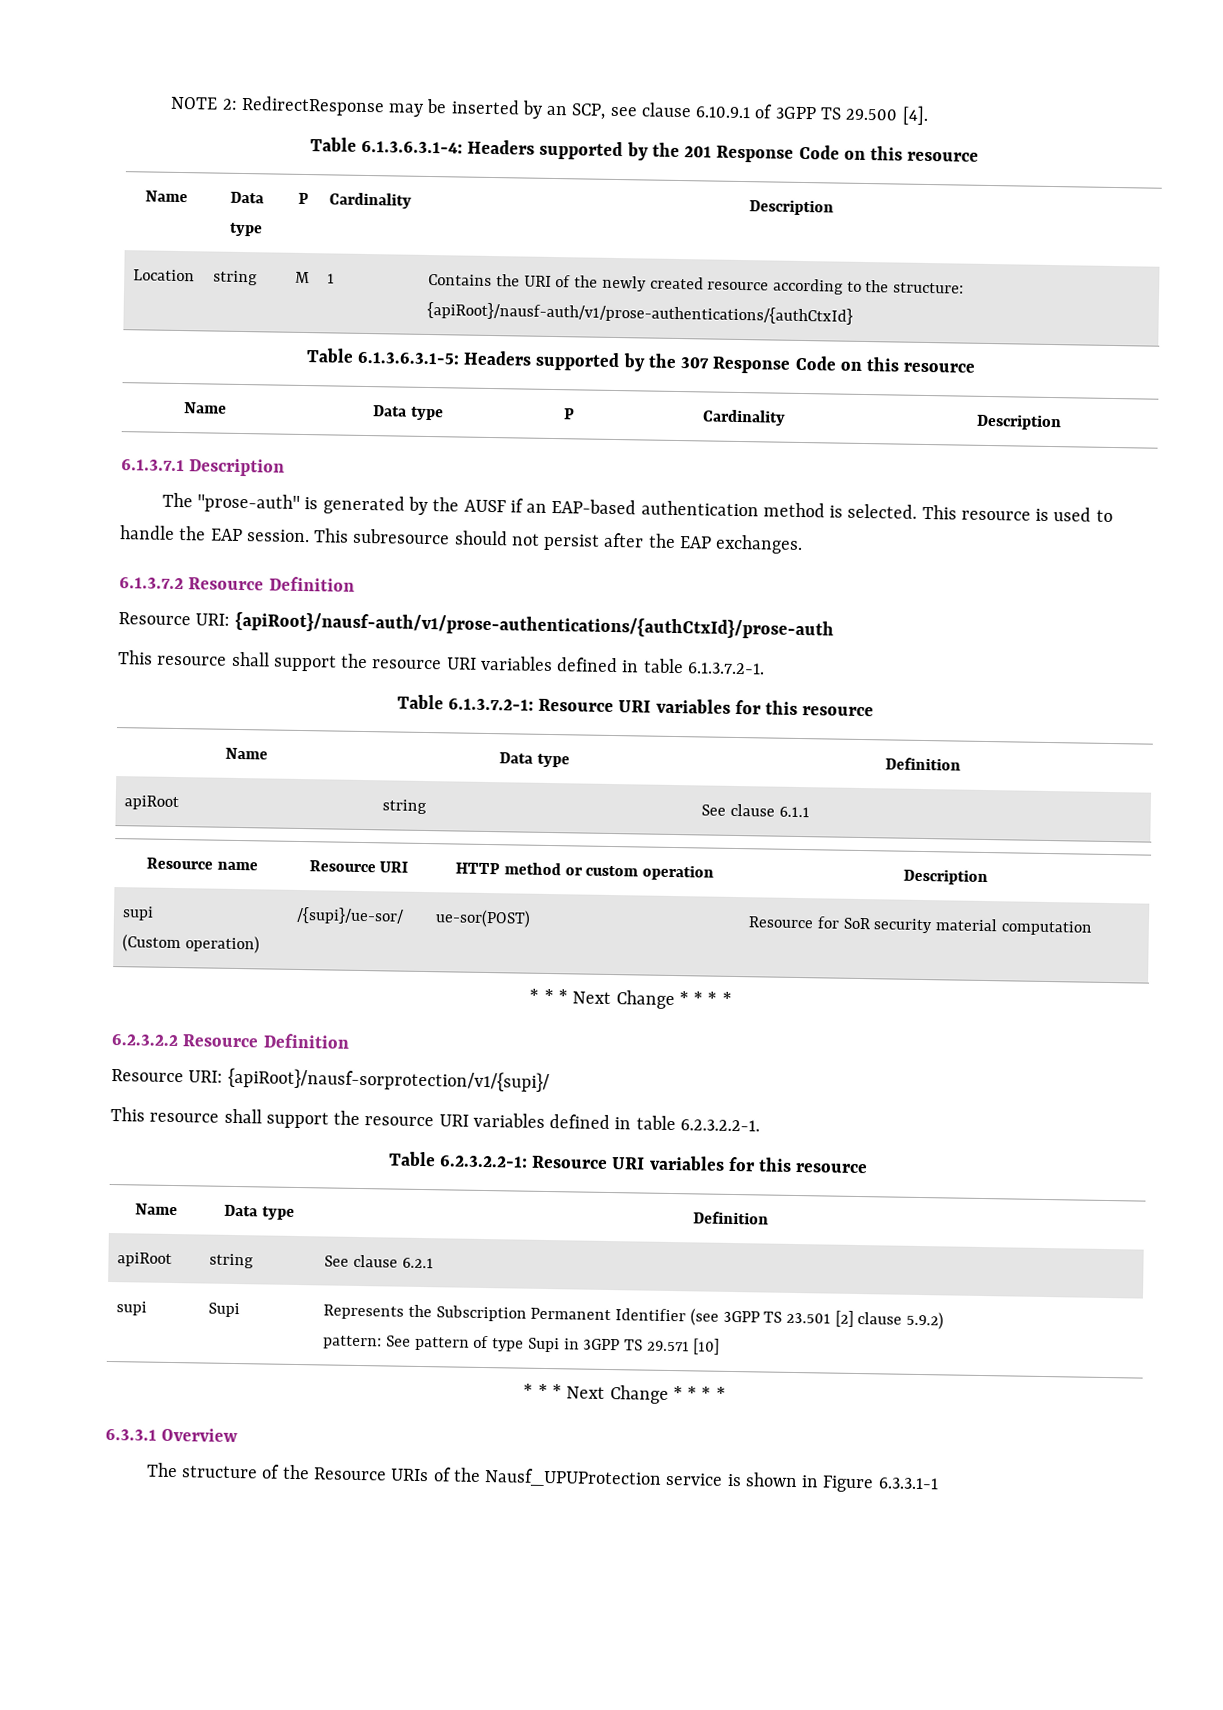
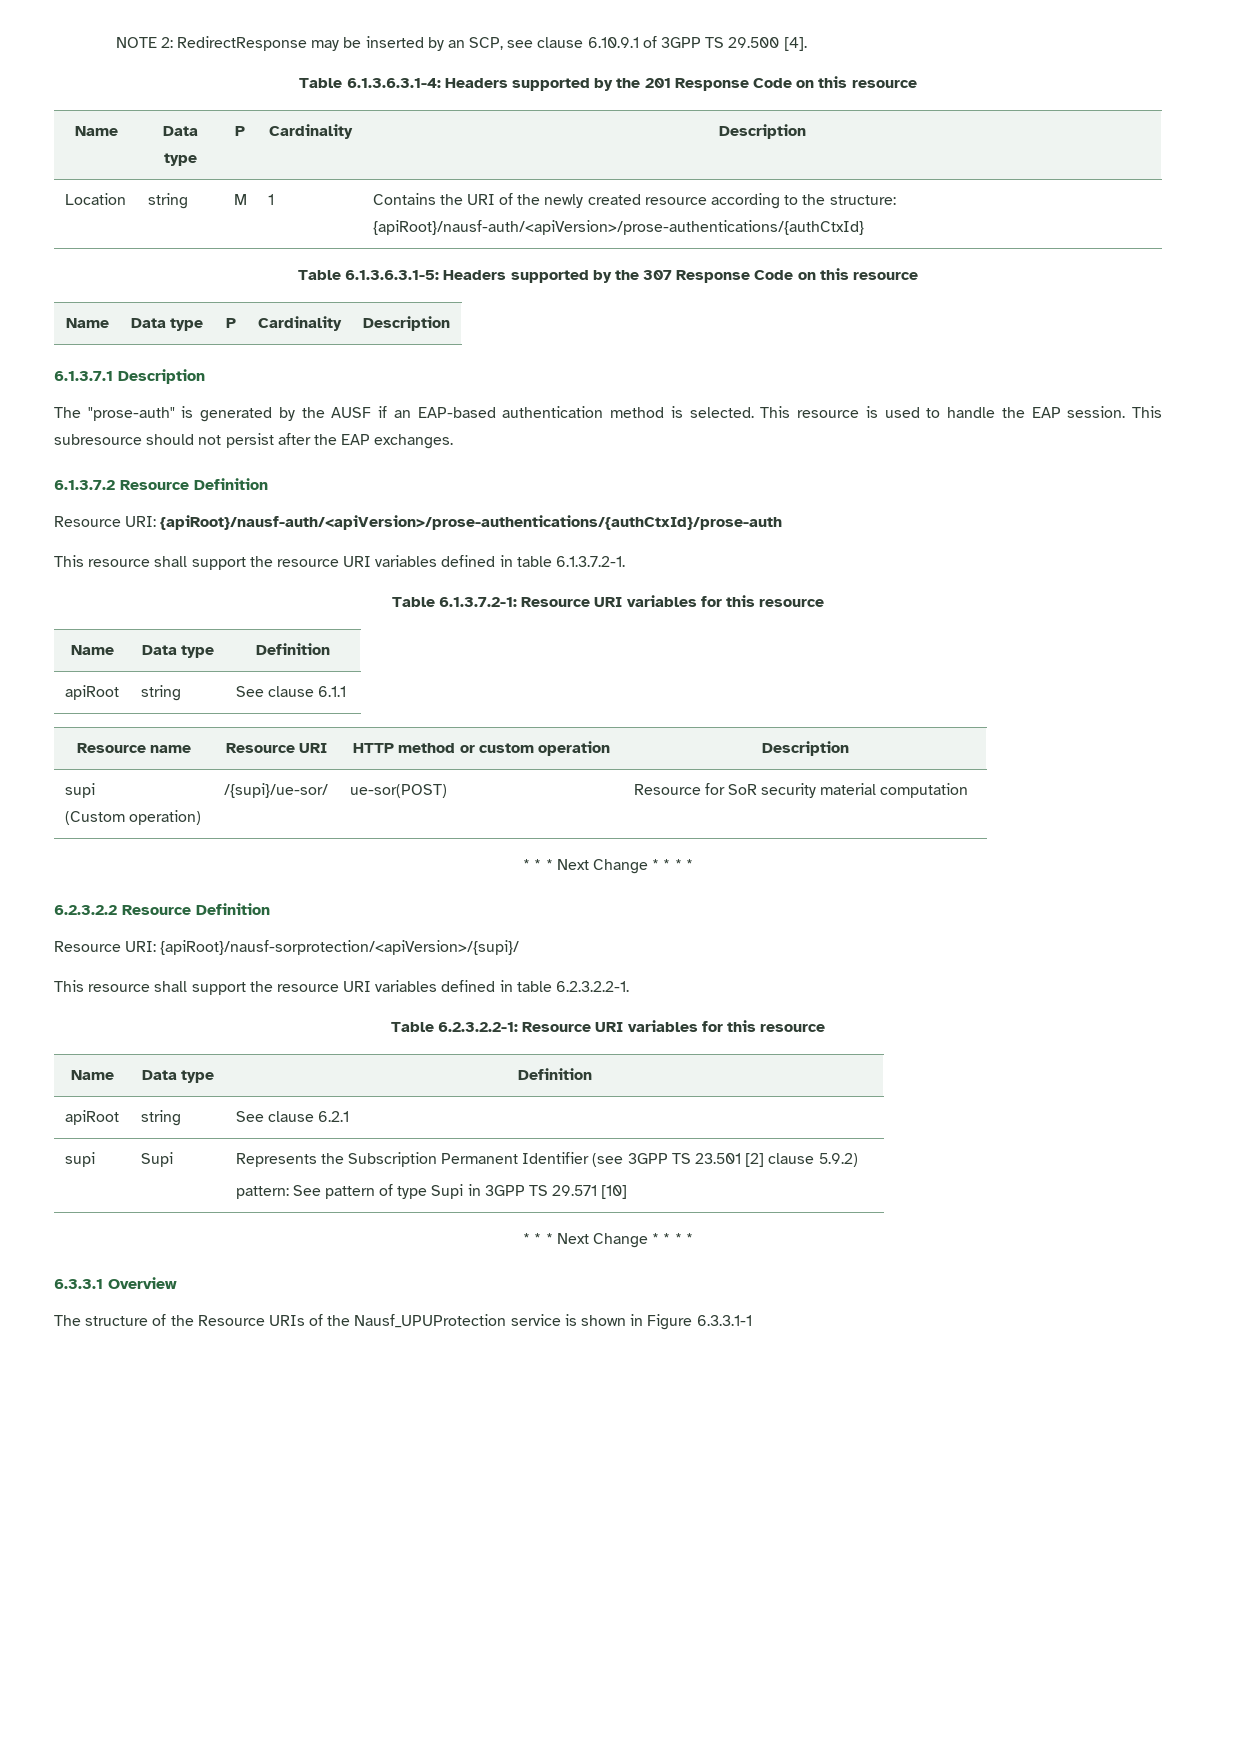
- Location | string | M | 1 | Contains the URI of the newly created resource according to the structure: {apiRoot}/nausf-auth/v1/prose-authentications/{authCtxId}
+ Location | string | M | 1 | Contains the URI of the newly created resource according to the structure: {apiRoot}/nausf-auth/<apiVersion>/prose-authentications/{authCtxId}
- Resource URI: {apiRoot}/nausf-auth/v1/prose-authentications/{authCtxId}/prose-auth
+ Resource URI: {apiRoot}/nausf-auth/<apiVersion>/prose-authentications/{authCtxId}/prose-auth
- Resource URI: {apiRoot}/nausf-sorprotection/v1/{supi}/
+ Resource URI: {apiRoot}/nausf-sorprotection/<apiVersion>/{supi}/

